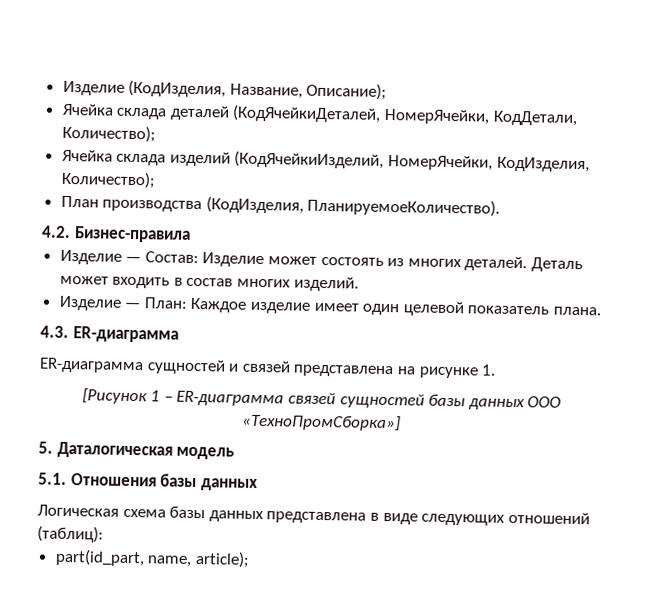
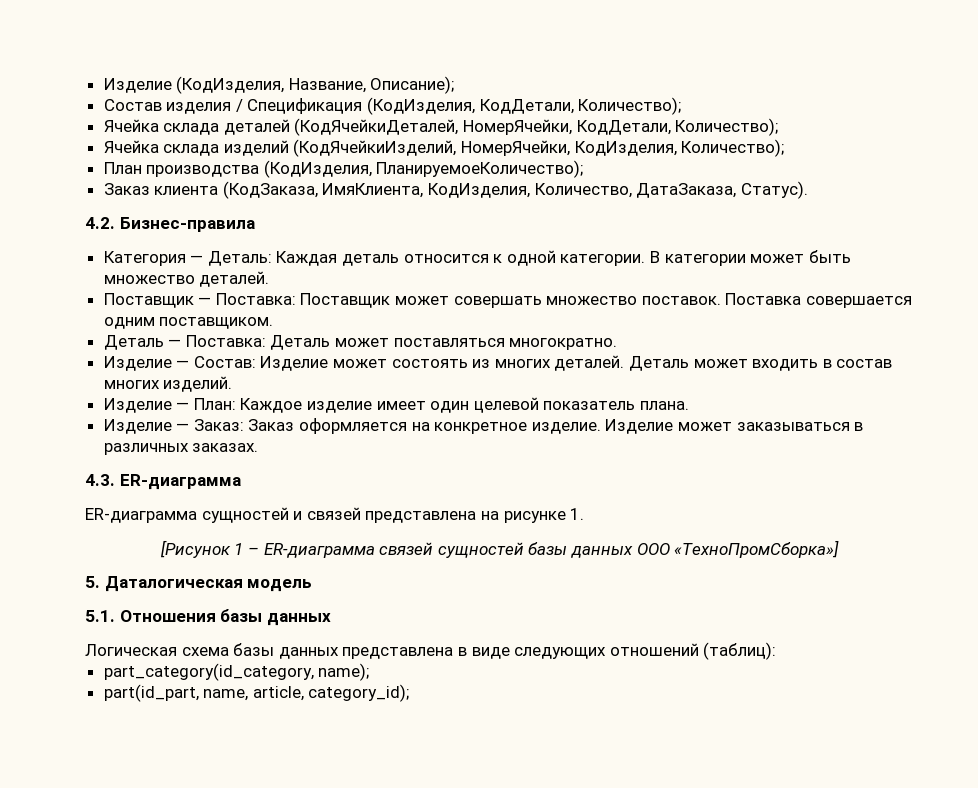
+ Состав изделия / Спецификация (КодИзделия, КодДетали, Количество);
- План производства (КодИзделия, ПланируемоеКоличество).
+ План производства (КодИзделия, ПланируемоеКоличество);
+ Заказ клиента (КодЗаказа, ИмяКлиента, КодИзделия, Количество, ДатаЗаказа, Статус).
  4.2. Бизнес-правила
+ Категория — Деталь: Каждая деталь относится к одной категории. В категории может быть множество деталей.
+ Поставщик — Поставка: Поставщик может совершать множество поставок. Поставка совершается одним поставщиком.
+ Деталь — Поставка: Деталь может поставляться многократно.
+ Изделие — Заказ: Заказ оформляется на конкретное изделие. Изделие может заказываться в различных заказах.
+ part_category(id_category, name);
- part(id_part, name, article);
+ part(id_part, name, article, category_id);

